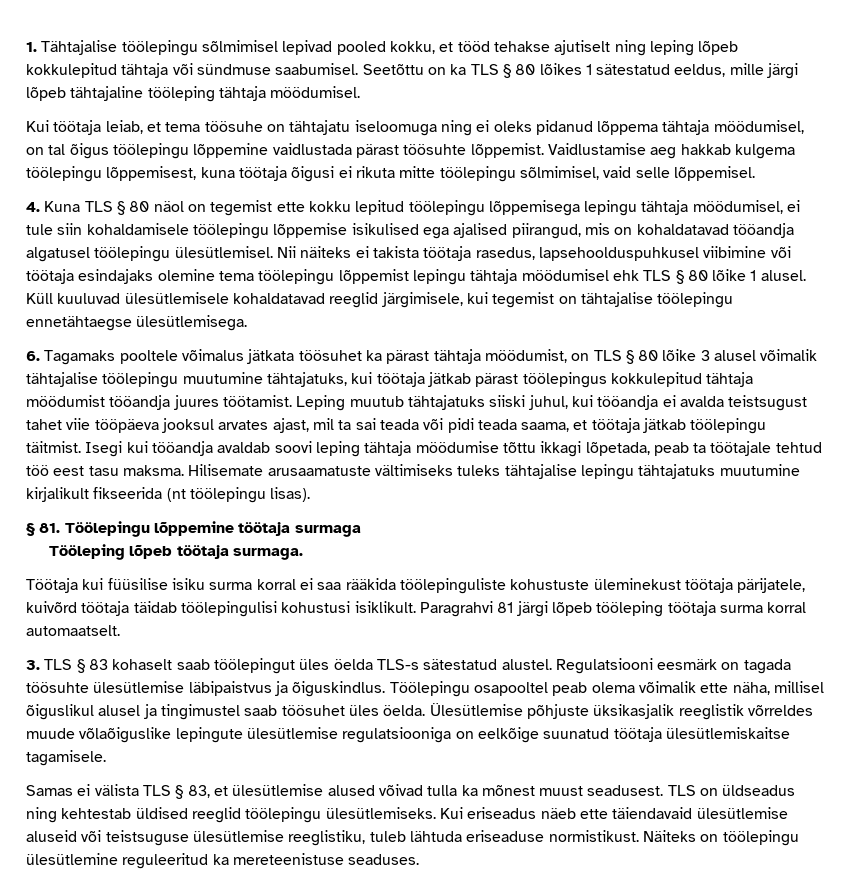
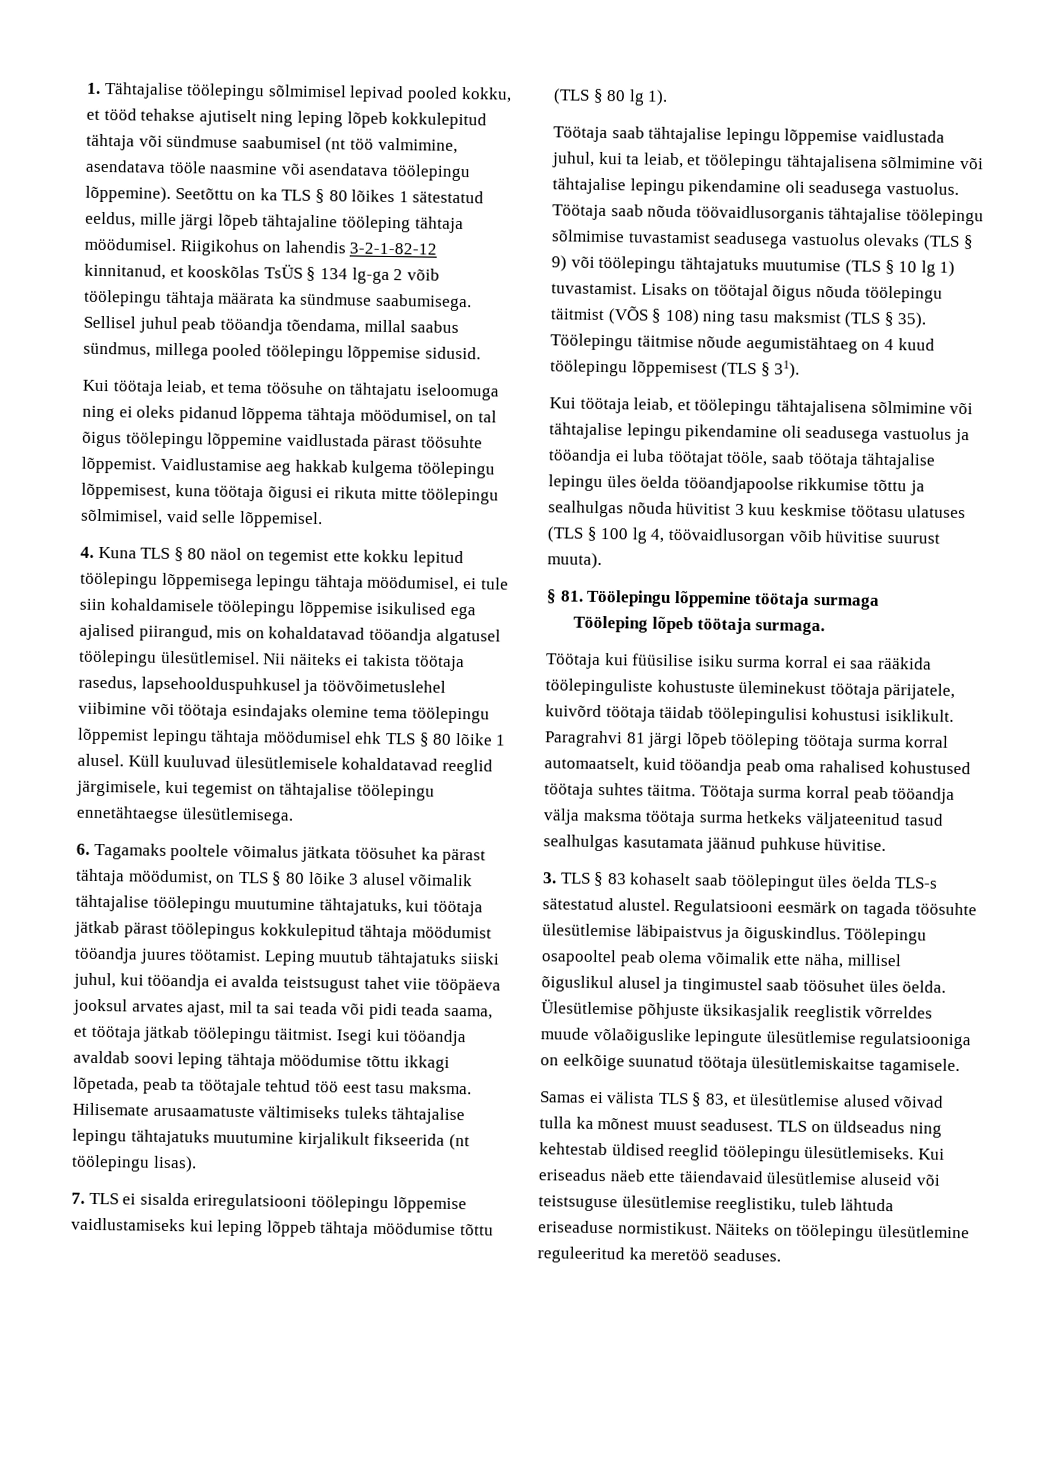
- 1. Tähtajalise töölepingu sõlmimisel lepivad pooled kokku, et tööd tehakse ajutiselt ning leping lõpeb kokkulepitud tähtaja või sündmuse saabumisel.
+ 1. Tähtajalise töölepingu sõlmimisel lepivad pooled kokku, et tööd tehakse ajutiselt ning leping lõpeb kokkulepitud tähtaja või sündmuse saabumisel (nt töö valmimine, asendatava tööle naasmine või asendatava töölepingu lõppemine).
+ Riigikohus on lahendis 3-2-1-82-12 kinnitanud, et kooskõlas TsÜS § 134 lg-ga 2 võib töölepingu tähtaja määrata ka sündmuse saabumisega. Sellisel juhul peab tööandja tõendama, millal saabus sündmus, millega pooled töölepingu lõppemise sidusid.
- Nii näiteks ei takista töötaja rasedus, lapsehoolduspuhkusel viibimine või töötaja esindajaks olemine tema töölepingu lõppemist lepingu tähtaja möödumisel ehk TLS § 80 lõike 1 alusel.
+ Nii näiteks ei takista töötaja rasedus, lapsehoolduspuhkusel ja töövõimetuslehel viibimine või töötaja esindajaks olemine tema töölepingu lõppemist lepingu tähtaja möödumisel ehk TLS § 80 lõike 1 alusel.
+ 7. TLS ei sisalda eriregulatsiooni töölepingu lõppemise vaidlustamiseks kui leping lõppeb tähtaja möödumise tõttu (TLS § 80 lg 1).
+ Töötaja saab tähtajalise lepingu lõppemise vaidlustada juhul, kui ta leiab, et töölepingu tähtajalisena sõlmimine või tähtajalise lepingu pikendamine oli seadusega vastuolus. Töötaja saab nõuda töövaidlusorganis tähtajalise töölepingu sõlmimise tuvastamist seadusega vastuolus olevaks (TLS § 9) või töölepingu tähtajatuks muutumise (TLS § 10 lg 1) tuvastamist. Lisaks on töötajal õigus nõuda töölepingu täitmist (VÕS § 108) ning tasu maksmist (TLS § 35). Töölepingu täitmise nõude aegumistähtaeg on 4 kuud töölepingu lõppemisest (TLS § 31).
+ Kui töötaja leiab, et töölepingu tähtajalisena sõlmimine või tähtajalise lepingu pikendamine oli seadusega vastuolus ja tööandja ei luba töötajat tööle, saab töötaja tähtajalise lepingu üles öelda tööandjapoolse rikkumise tõttu ja sealhulgas nõuda hüvitist 3 kuu keskmise töötasu ulatuses (TLS § 100 lg 4, töövaidlusorgan võib hüvitise suurust muuta).
- Paragrahvi 81 järgi lõpeb tööleping töötaja surma korral automaatselt.
+ Paragrahvi 81 järgi lõpeb tööleping töötaja surma korral automaatselt, kuid tööandja peab oma rahalised kohustused töötaja suhtes täitma. Töötaja surma korral peab tööandja välja maksma töötaja surma hetkeks väljateenitud tasud sealhulgas kasutamata jäänud puhkuse hüvitise.
- Näiteks on töölepingu ülesütlemine reguleeritud ka mereteenistuse seaduses.
+ Näiteks on töölepingu ülesütlemine reguleeritud ka meretöö seaduses.

